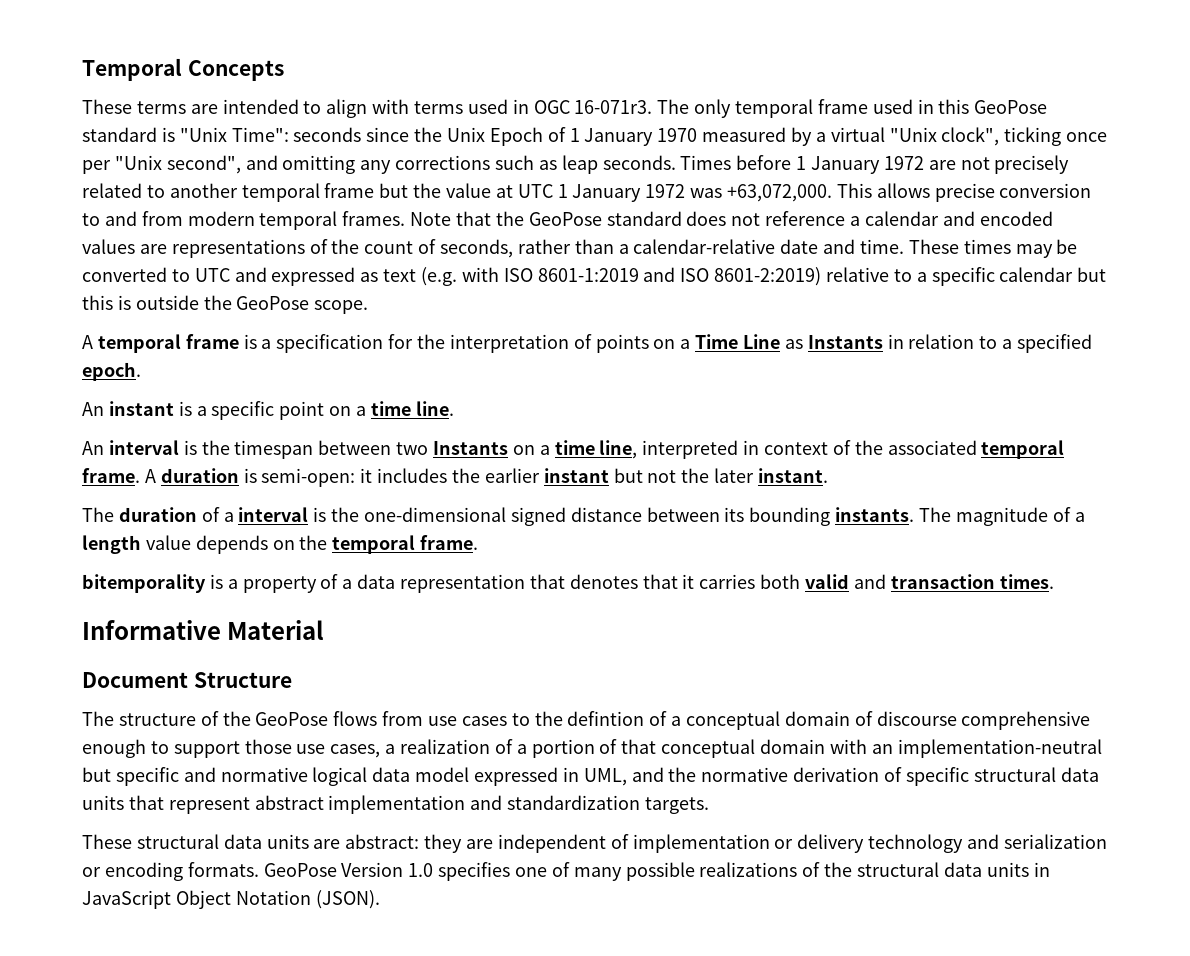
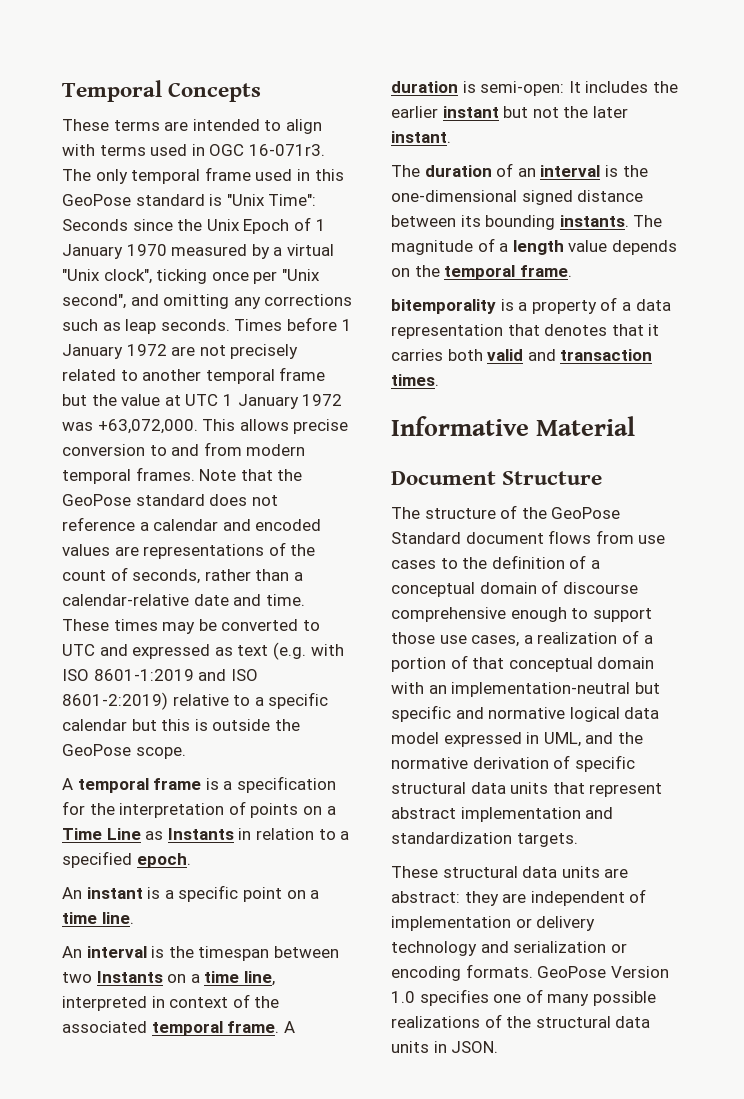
- The only temporal frame used in this GeoPose standard is "Unix Time": seconds since the Unix Epoch of 1 January 1970 measured by a virtual "Unix clock", ticking once per "Unix second", and omitting any corrections such as leap seconds.
+ The only temporal frame used in this GeoPose standard is "Unix Time": Seconds since the Unix Epoch of 1 January 1970 measured by a virtual "Unix clock", ticking once per "Unix second", and omitting any corrections such as leap seconds.
- A duration is semi-open: it includes the earlier instant but not the later instant.
+ A duration is semi-open: It includes the earlier instant but not the later instant.
- The duration of a interval is the one-dimensional signed distance between its bounding instants.
+ The duration of an interval is the one-dimensional signed distance between its bounding instants.
- The structure of the GeoPose flows from use cases to the defintion of a conceptual domain of discourse comprehensive enough to support those use cases, a realization of a portion of that conceptual domain with an implementation-neutral but specific and normative logical data model expressed in UML, and the normative derivation of specific structural data units that represent abstract implementation and standardization targets.
+ The structure of the GeoPose Standard document flows from use cases to the definition of a conceptual domain of discourse comprehensive enough to support those use cases, a realization of a portion of that conceptual domain with an implementation-neutral but specific and normative logical data model expressed in UML, and the normative derivation of specific structural data units that represent abstract implementation and standardization targets.
- GeoPose Version 1.0 specifies one of many possible realizations of the structural data units in JavaScript Object Notation (JSON).
+ GeoPose Version 1.0 specifies one of many possible realizations of the structural data units in JSON.

